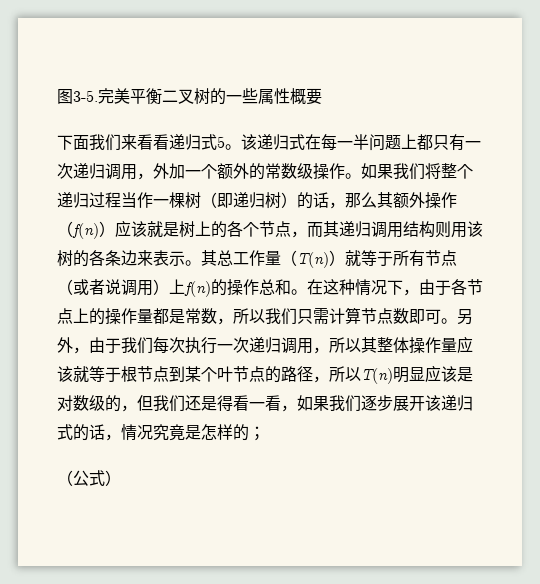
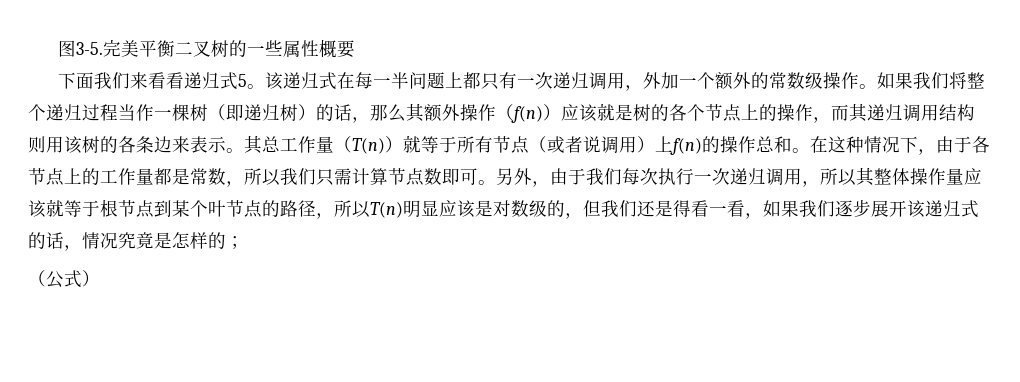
- 如果我们将整个递归过程当作一棵树（即递归树）的话，那么其额外操作（f(n)）应该就是树上的各个节点，而其递归调用结构则用该树的各条边来表示。
+ 如果我们将整个递归过程当作一棵树（即递归树）的话，那么其额外操作（f(n)）应该就是树的各个节点上的操作，而其递归调用结构则用该树的各条边来表示。
- 在这种情况下，由于各节点上的操作量都是常数，所以我们只需计算节点数即可。
+ 在这种情况下，由于各节点上的工作量都是常数，所以我们只需计算节点数即可。

